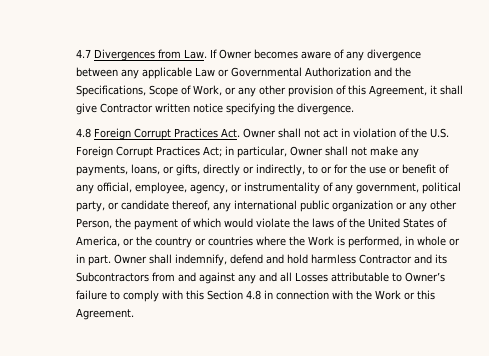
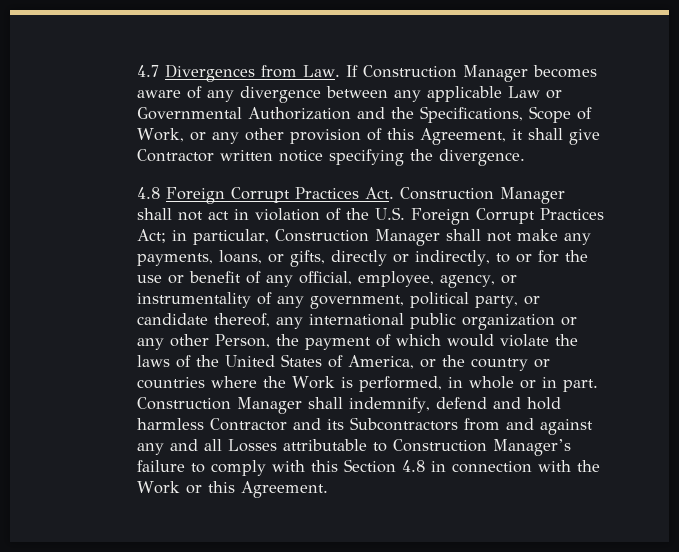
- 4.7 Divergences from Law. If Owner becomes aware of any divergence between any applicable Law or Governmental Authorization and the Specifications, Scope of Work, or any other provision of this Agreement, it shall give Contractor written notice specifying the divergence.
+ 4.7 Divergences from Law. If Construction Manager becomes aware of any divergence between any applicable Law or Governmental Authorization and the Specifications, Scope of Work, or any other provision of this Agreement, it shall give Contractor written notice specifying the divergence.
- 4.8 Foreign Corrupt Practices Act. Owner shall not act in violation of the U.S. Foreign Corrupt Practices Act;
+ 4.8 Foreign Corrupt Practices Act. Construction Manager shall not act in violation of the U.S. Foreign Corrupt Practices Act;
- in particular, Owner shall not make any payments, loans, or gifts, directly or indirectly, to or for the use or benefit of any official, employee, agency, or instrumentality of any government, political party, or candidate thereof, any international public organization or any other Person, the payment of which would violate the laws of the United States of America, or the country or countries where the Work is performed, in whole or in part.
+ in particular, Construction Manager shall not make any payments, loans, or gifts, directly or indirectly, to or for the use or benefit of any official, employee, agency, or instrumentality of any government, political party, or candidate thereof, any international public organization or any other Person, the payment of which would violate the laws of the United States of America, or the country or countries where the Work is performed, in whole or in part.
- Owner shall indemnify, defend and hold harmless Contractor and its Subcontractors from and against any and all Losses attributable to Owner’s failure to comply with this Section 4.8 in connection with the Work or this Agreement.
+ Construction Manager shall indemnify, defend and hold harmless Contractor and its Subcontractors from and against any and all Losses attributable to Construction Manager’s failure to comply with this Section 4.8 in connection with the Work or this Agreement.

